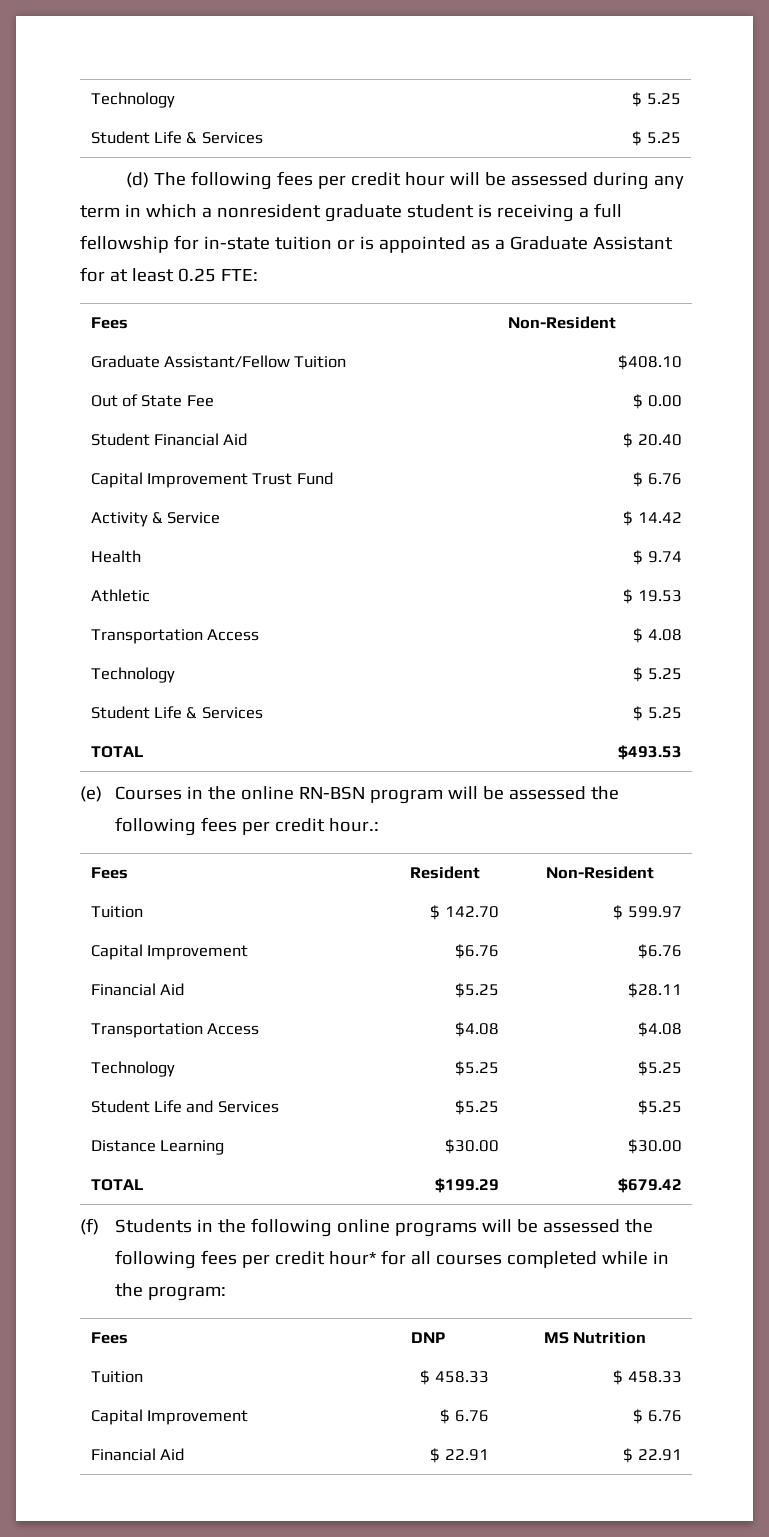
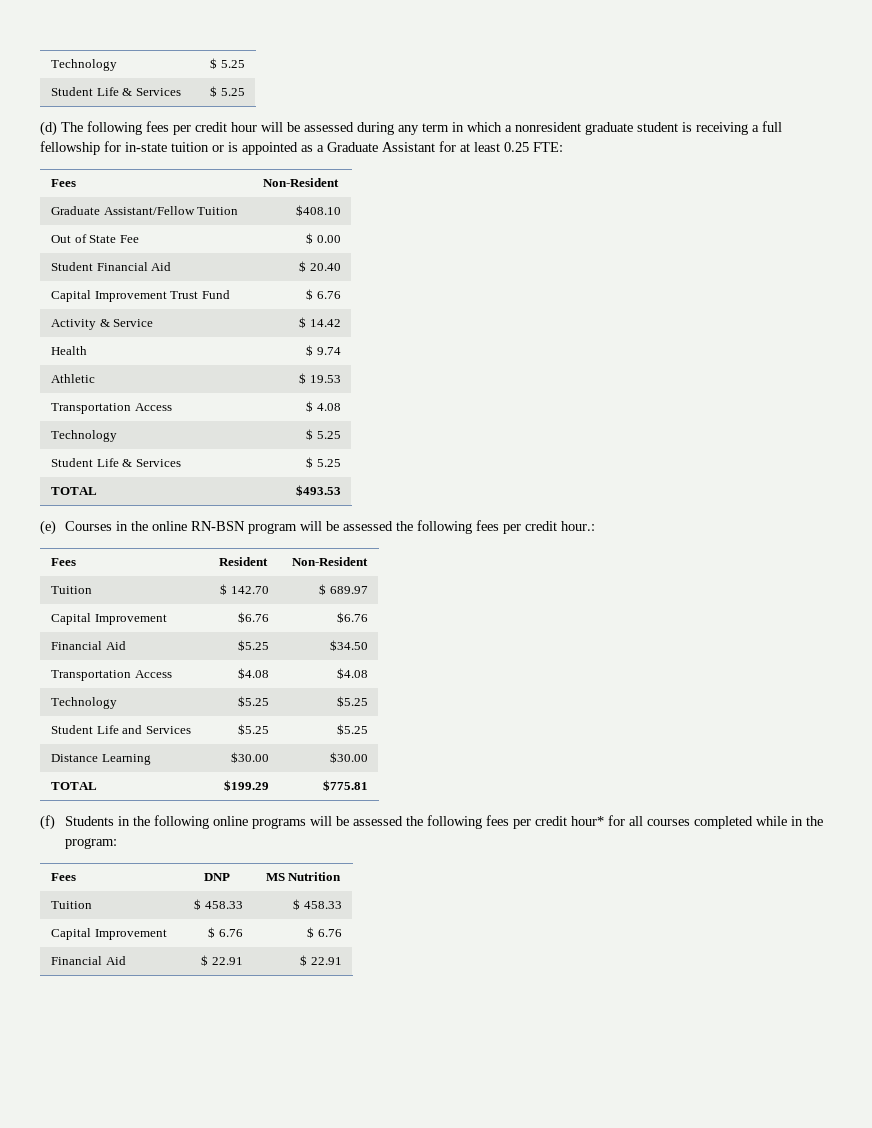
- Tuition | $ 142.70 | $ 599.97
+ Tuition | $ 142.70 | $ 689.97
- Financial Aid | $5.25 | $28.11
+ Financial Aid | $5.25 | $34.50
- TOTAL | $199.29 | $679.42
+ TOTAL | $199.29 | $775.81

